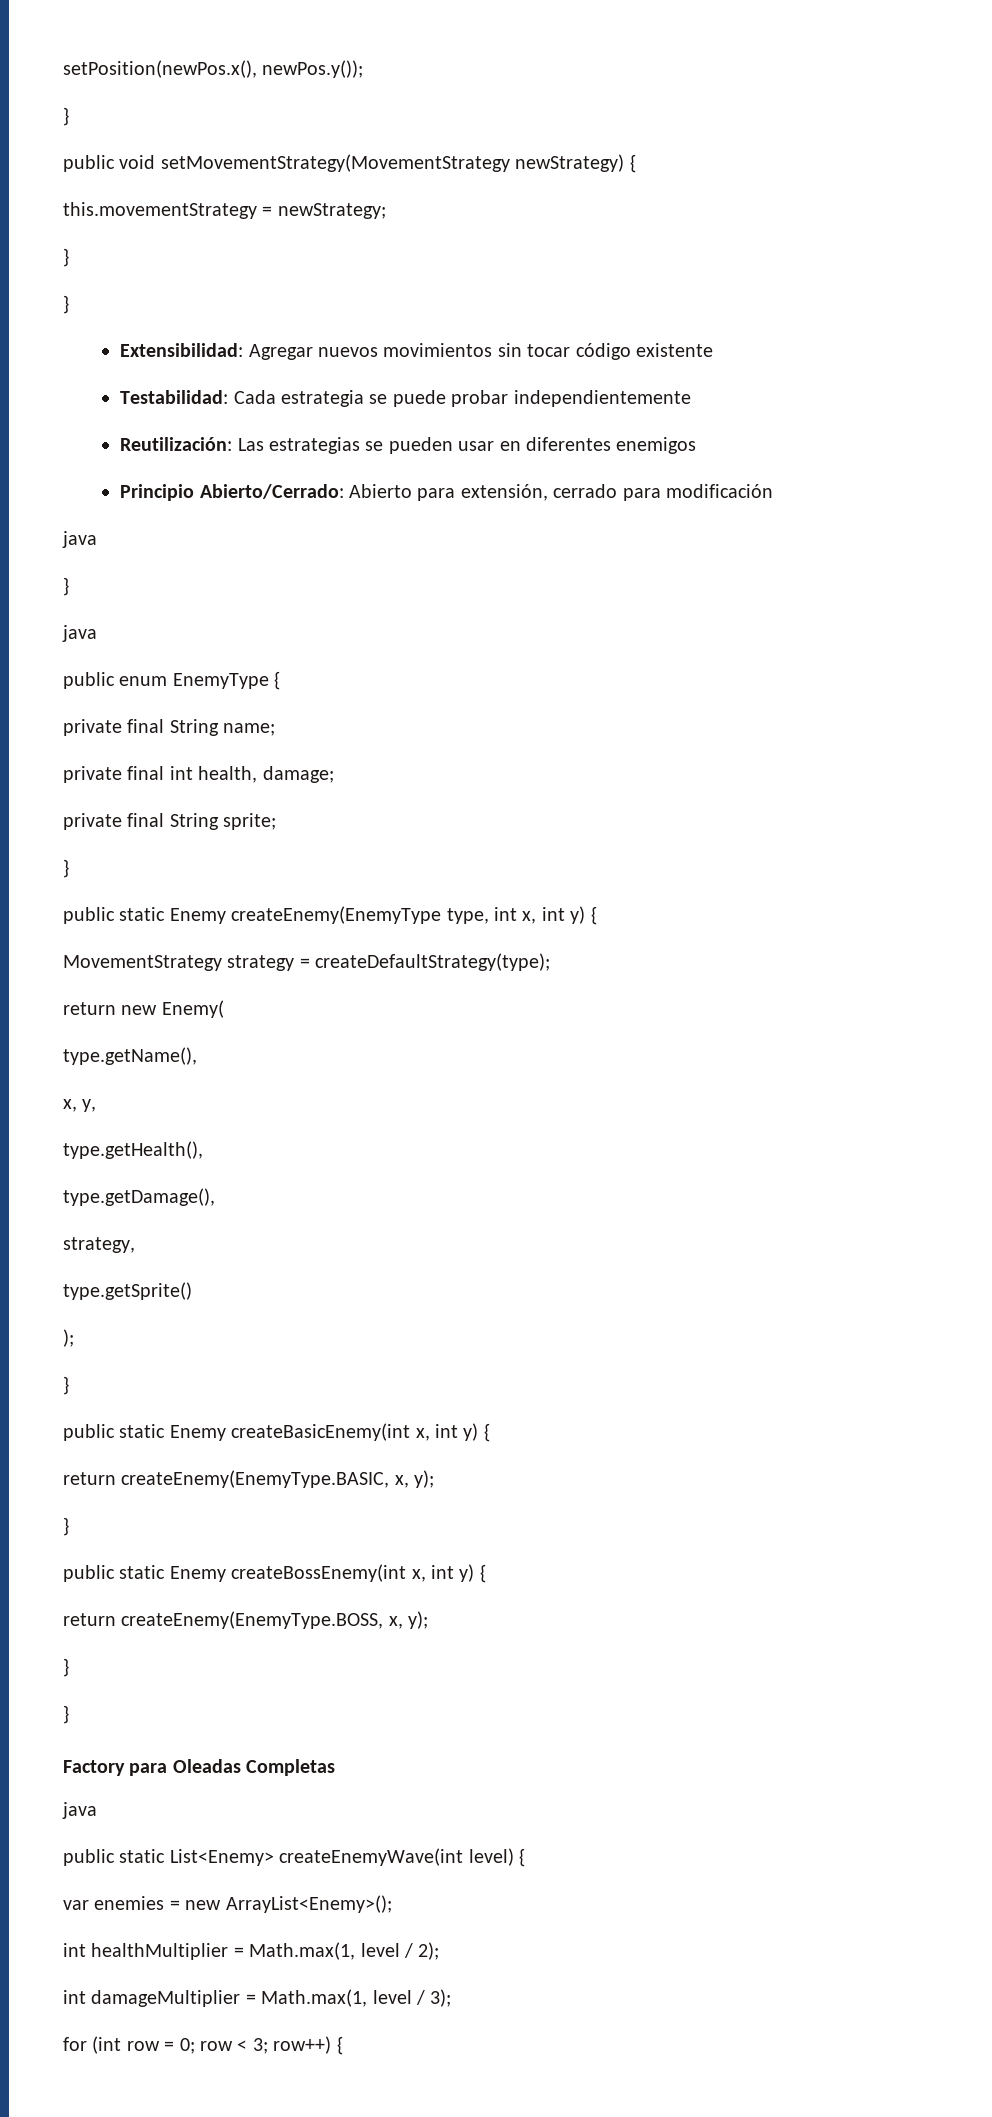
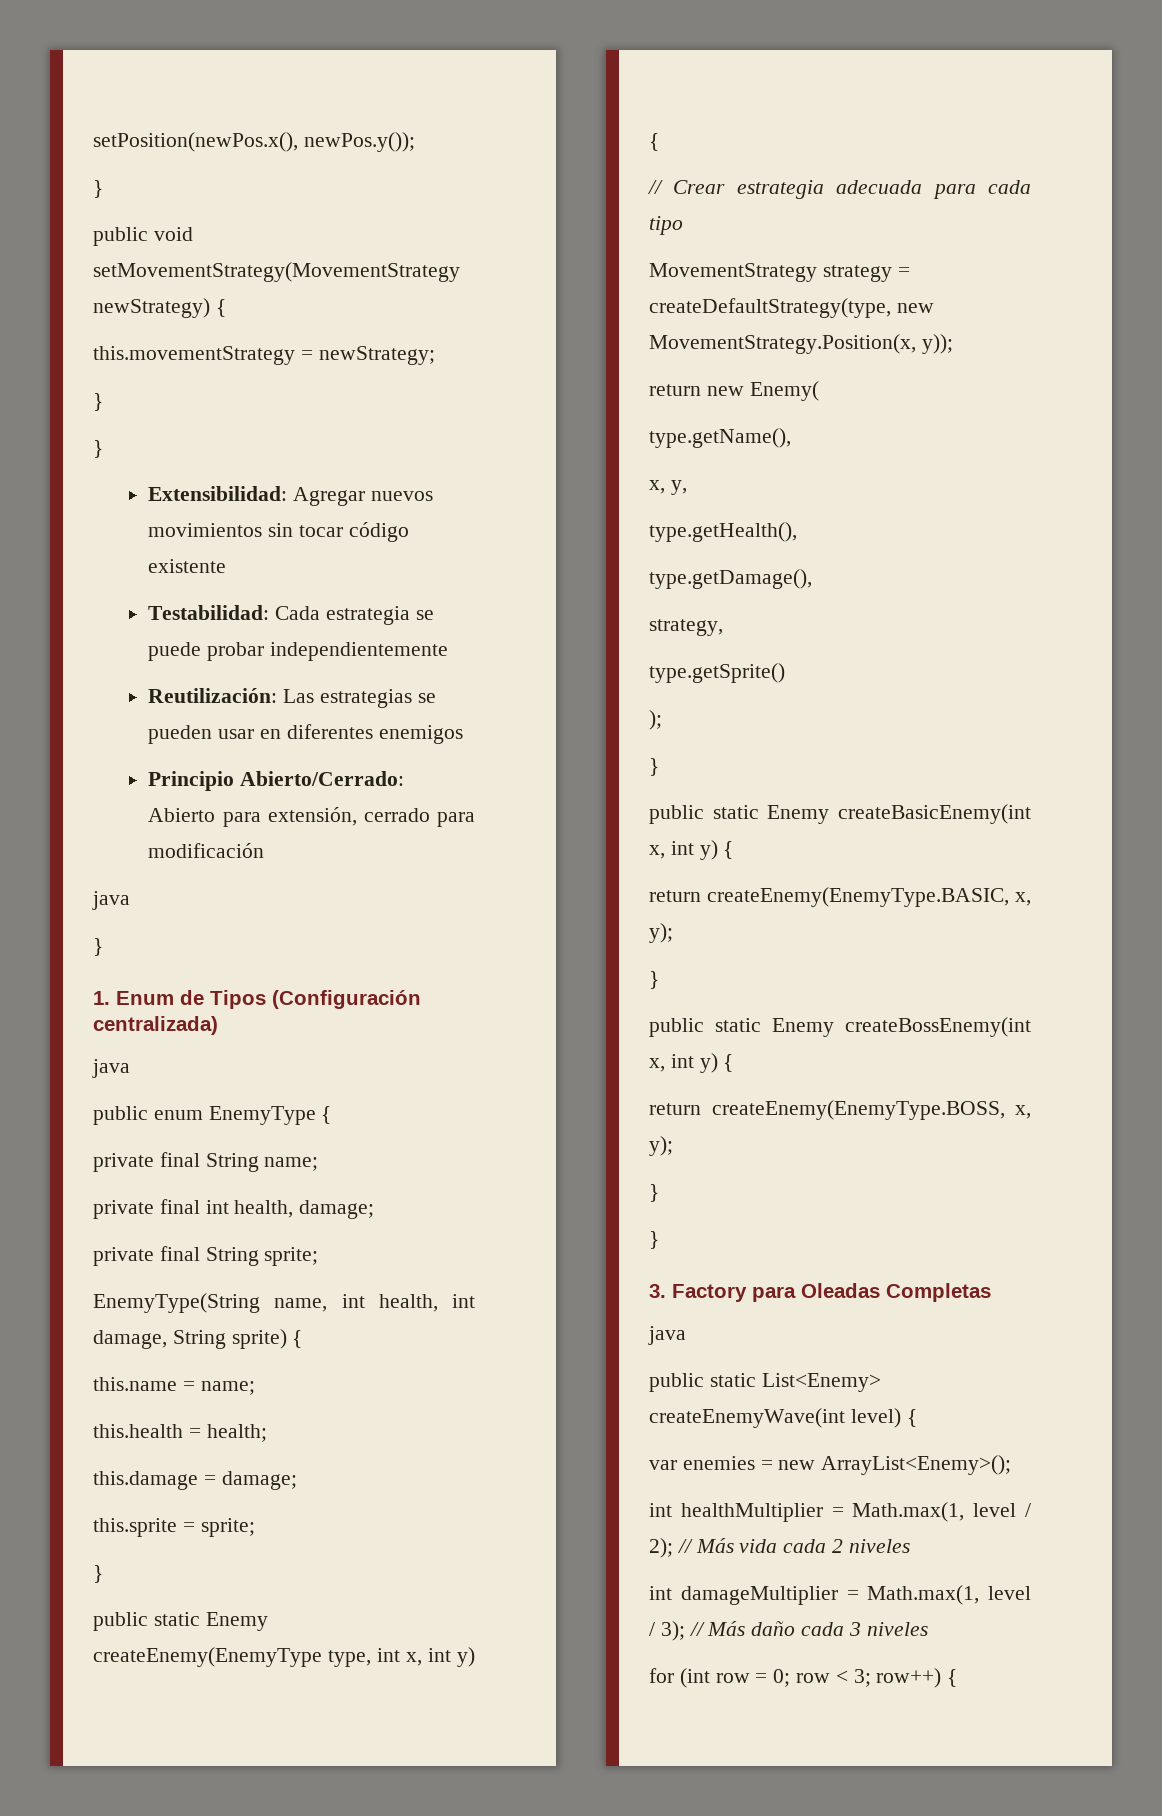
+ 1. Enum de Tipos (Configuración centralizada)
+ EnemyType(String name, int health, int damage, String sprite) {
+ this.name = name;
+ this.health = health;
+ this.damage = damage;
+ this.sprite = sprite;
+ // Crear estrategia adecuada para cada tipo
- MovementStrategy strategy = createDefaultStrategy(type);
+ MovementStrategy strategy = createDefaultStrategy(type, new MovementStrategy.Position(x, y));
- Factory para Oleadas Completas
+ 3. Factory para Oleadas Completas
- int healthMultiplier = Math.max(1, level / 2);
+ int healthMultiplier = Math.max(1, level / 2); // Más vida cada 2 niveles
- int damageMultiplier = Math.max(1, level / 3);
+ int damageMultiplier = Math.max(1, level / 3); // Más daño cada 3 niveles

